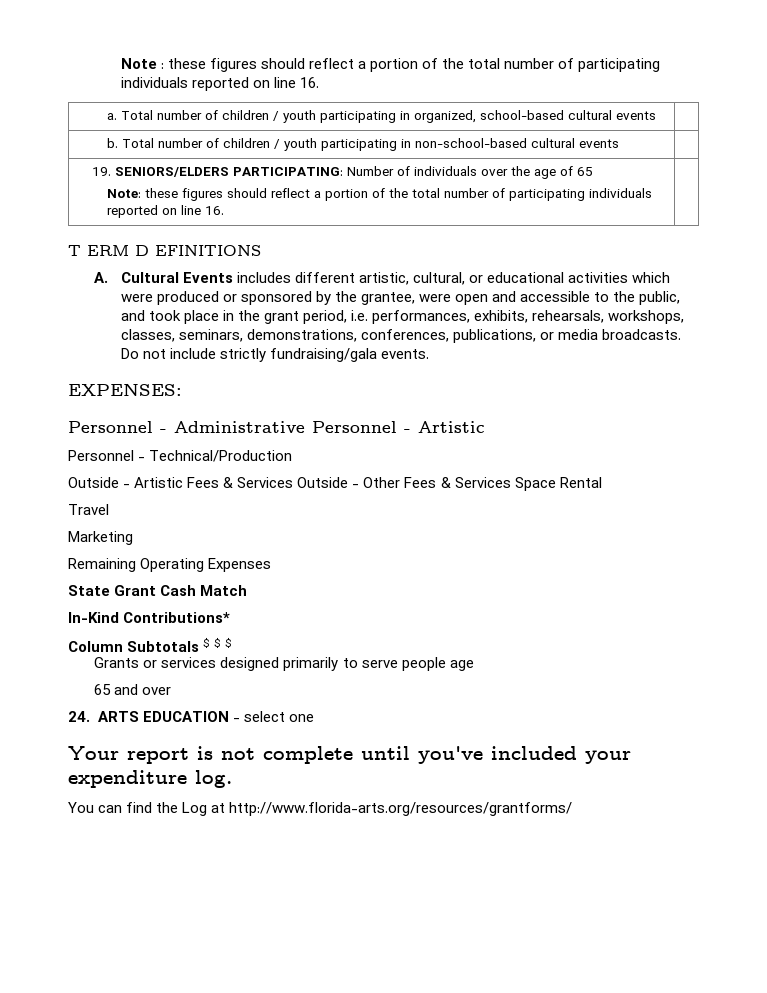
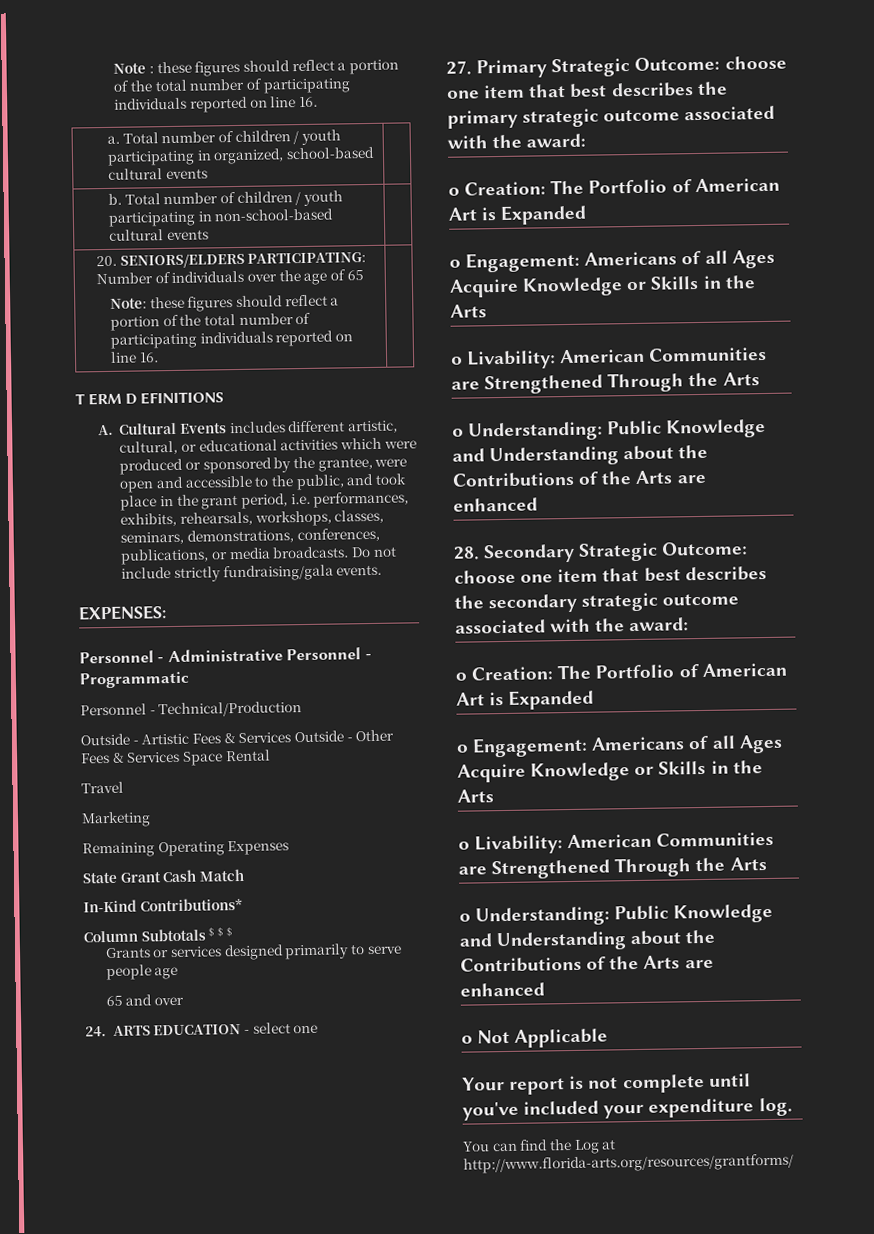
- 19. SENIORS/ELDERS PARTICIPATING: Number of individuals over the age of 65
+ 20. SENIORS/ELDERS PARTICIPATING: Number of individuals over the age of 65
- Personnel - Administrative Personnel - Artistic
+ Personnel - Administrative Personnel - Programmatic
+ 27. Primary Strategic Outcome: choose one item that best describes the primary strategic outcome associated with the award:
+ o Creation: The Portfolio of American Art is Expanded
+ o Engagement: Americans of all Ages Acquire Knowledge or Skills in the Arts
+ o Livability: American Communities are Strengthened Through the Arts
+ o Understanding: Public Knowledge and Understanding about the Contributions of the Arts are enhanced
+ 28. Secondary Strategic Outcome: choose one item that best describes the secondary strategic outcome associated with the award:
+ o Creation: The Portfolio of American Art is Expanded
+ o Engagement: Americans of all Ages Acquire Knowledge or Skills in the Arts
+ o Livability: American Communities are Strengthened Through the Arts
+ o Understanding: Public Knowledge and Understanding about the Contributions of the Arts are enhanced
+ o Not Applicable

